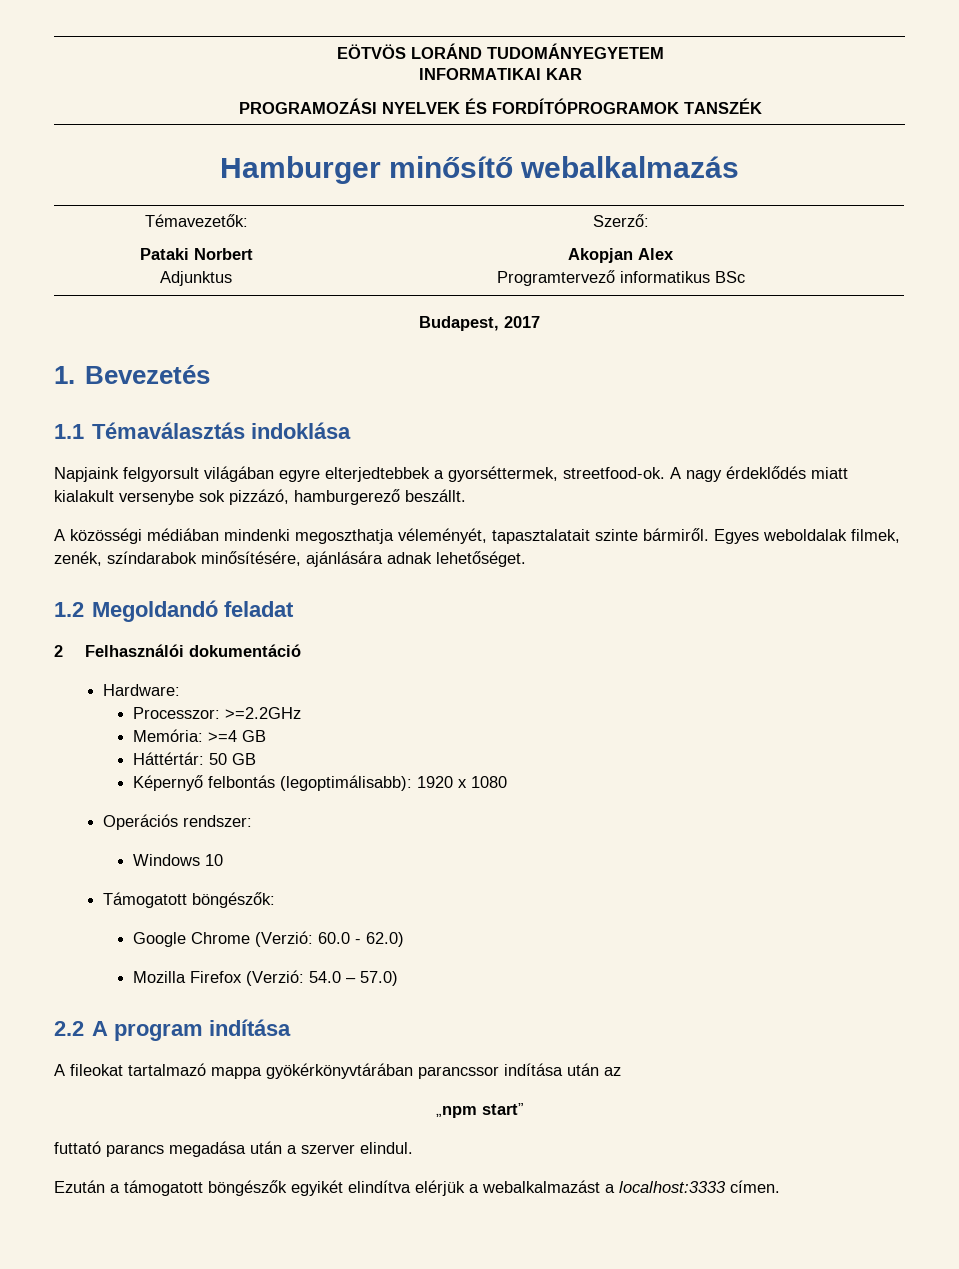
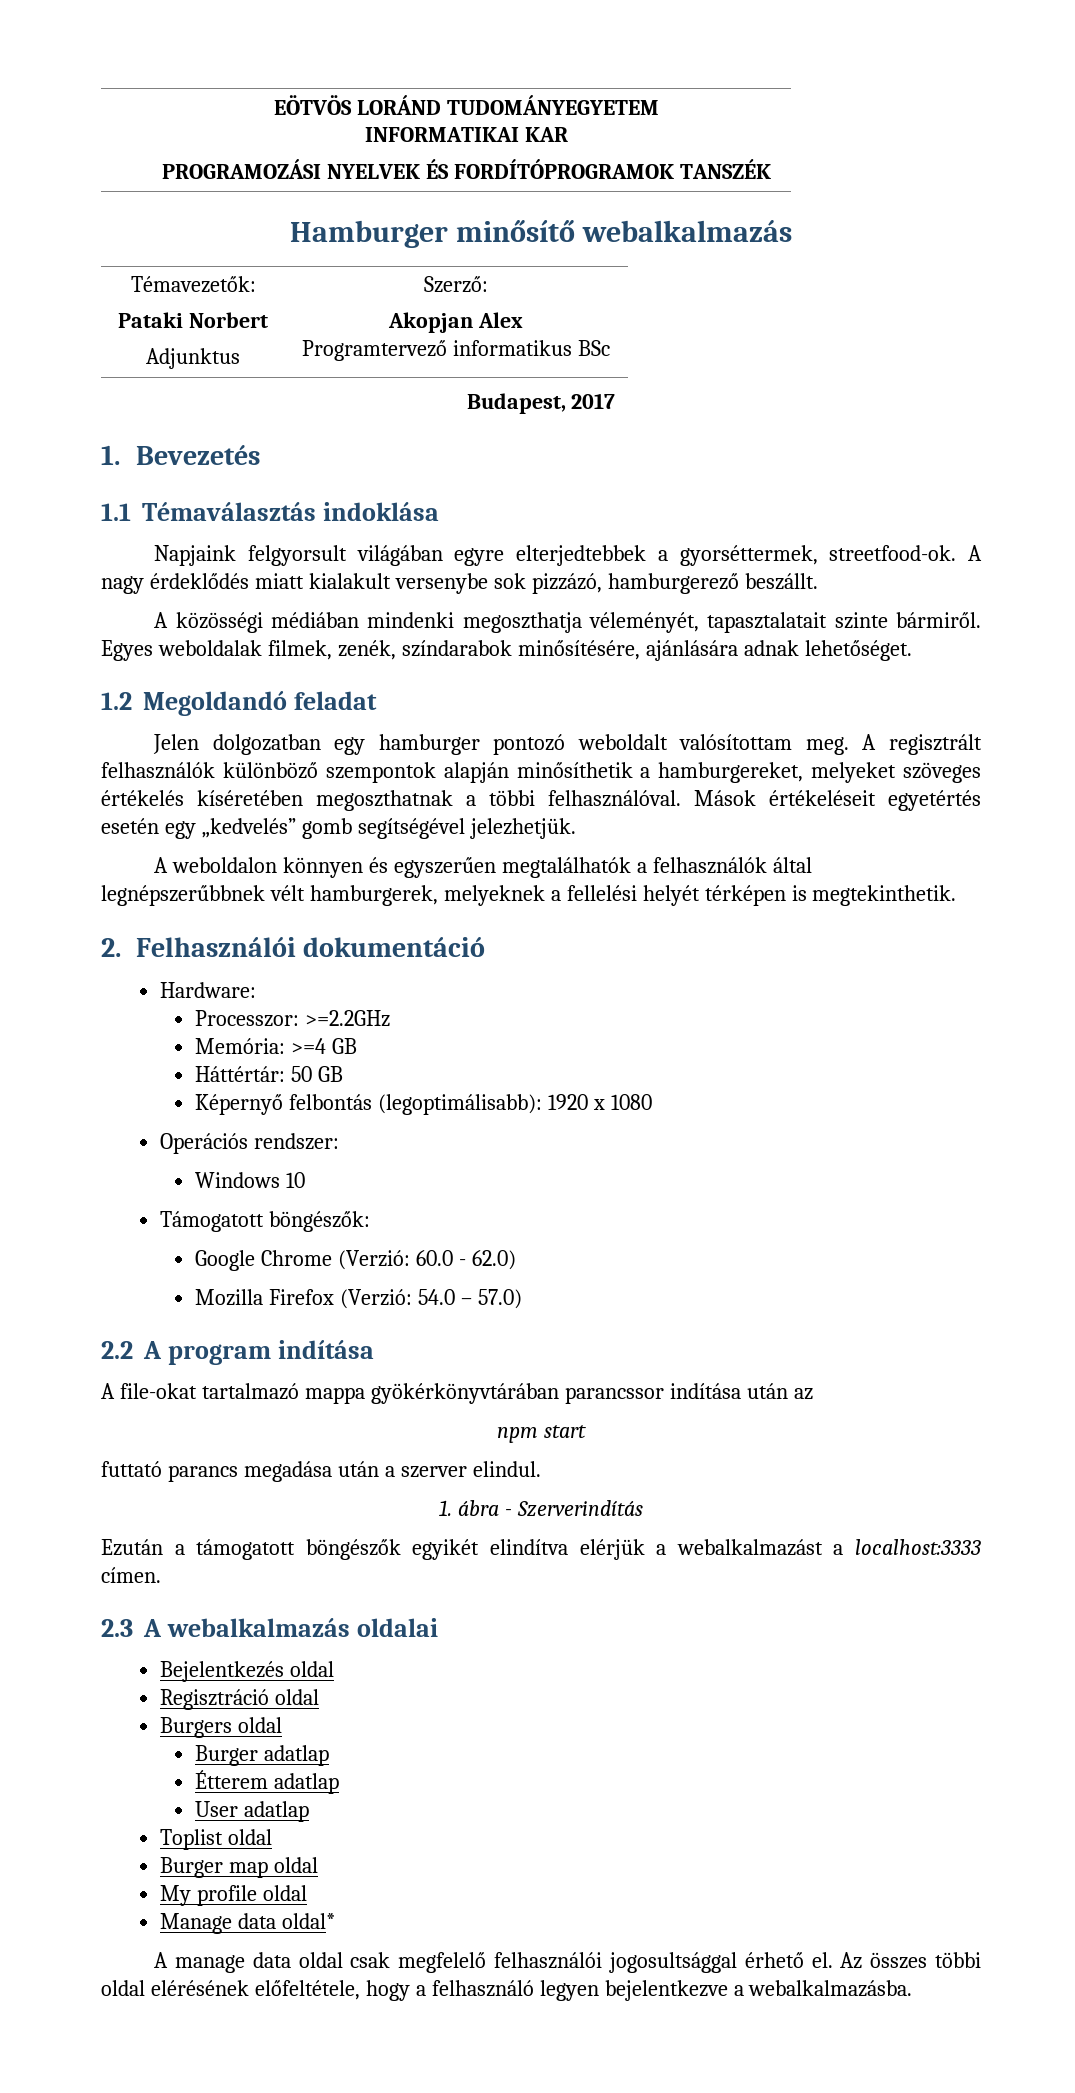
- 2 Felhasználói dokumentáció
+ Jelen dolgozatban egy hamburger pontozó weboldalt valósítottam meg. A regisztrált felhasználók különböző szempontok alapján minősíthetik a hamburgereket, melyeket szöveges értékelés kíséretében megoszthatnak a többi felhasználóval. Mások értékeléseit egyetértés esetén egy „kedvelés” gomb segítségével jelezhetjük.
+ A weboldalon könnyen és egyszerűen megtalálhatók a felhasználók által legnépszerűbbnek vélt hamburgerek, melyeknek a fellelési helyét térképen is megtekinthetik.
+ 2. Felhasználói dokumentáció
- A fileokat tartalmazó mappa gyökérkönyvtárában parancssor indítása után az
+ A file-okat tartalmazó mappa gyökérkönyvtárában parancssor indítása után az
- „npm start”
+ npm start
+ 1. ábra - Szerverindítás
+ 2.3 A webalkalmazás oldalai
+ Bejelentkezés oldal
+ Regisztráció oldal
+ Burgers oldal
+ Burger adatlap
+ Étterem adatlap
+ User adatlap
+ Toplist oldal
+ Burger map oldal
+ My profile oldal
+ Manage data oldal*
+ A manage data oldal csak megfelelő felhasználói jogosultsággal érhető el. Az összes többi oldal elérésének előfeltétele, hogy a felhasználó legyen bejelentkezve a webalkalmazásba.

